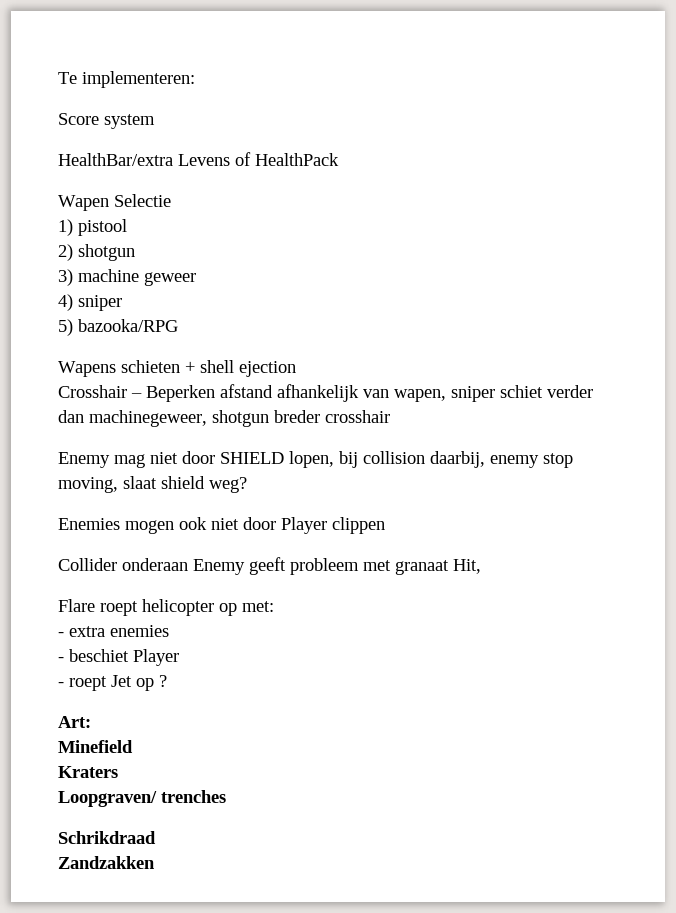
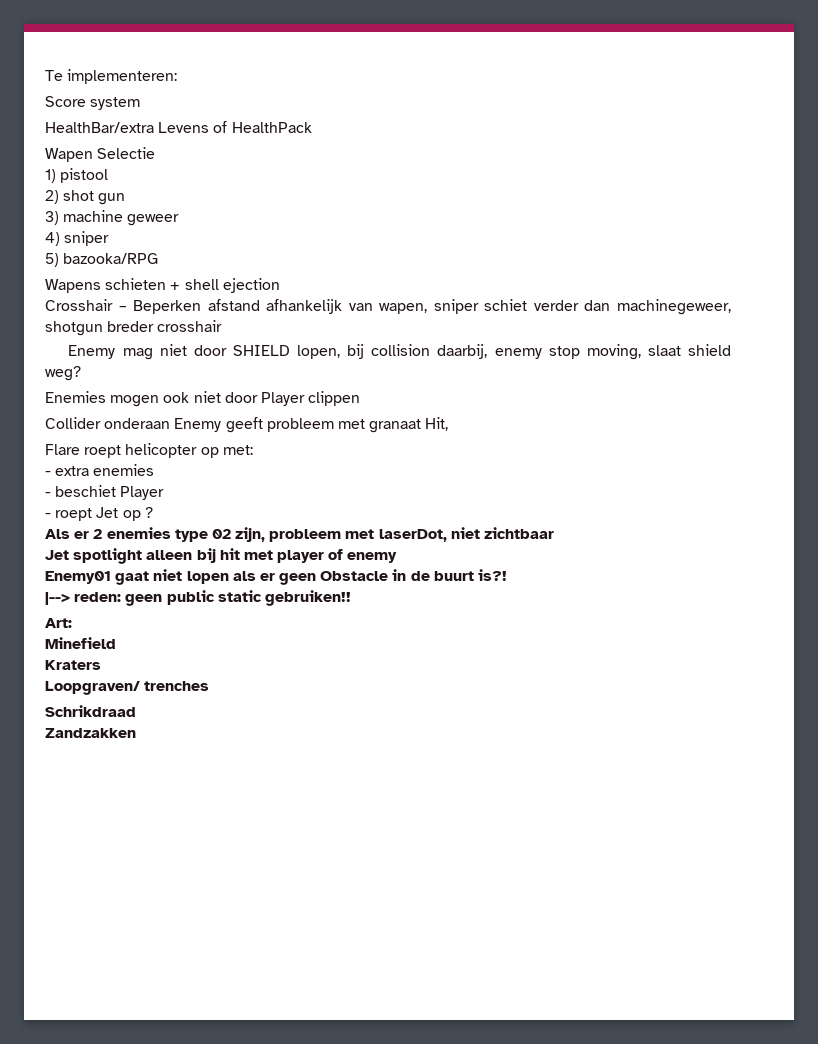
- 2) shotgun
+ 2) shot gun
+ Als er 2 enemies type 02 zijn, probleem met laserDot, niet zichtbaar
+ Jet spotlight alleen bij hit met player of enemy
+ Enemy01 gaat niet lopen als er geen Obstacle in de buurt is?!
+ |--> reden: geen public static gebruiken!!

